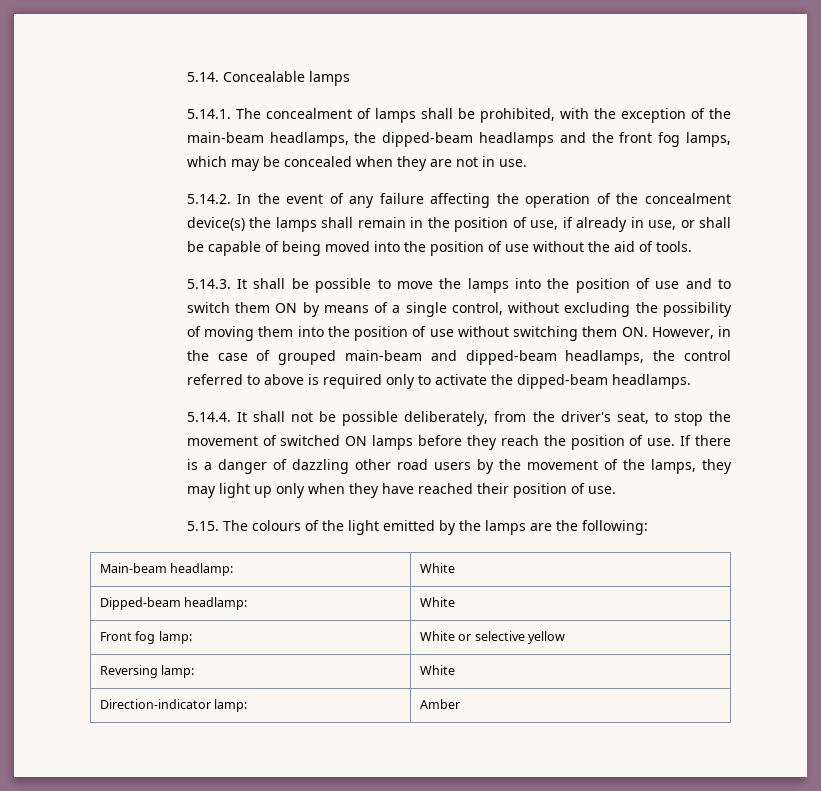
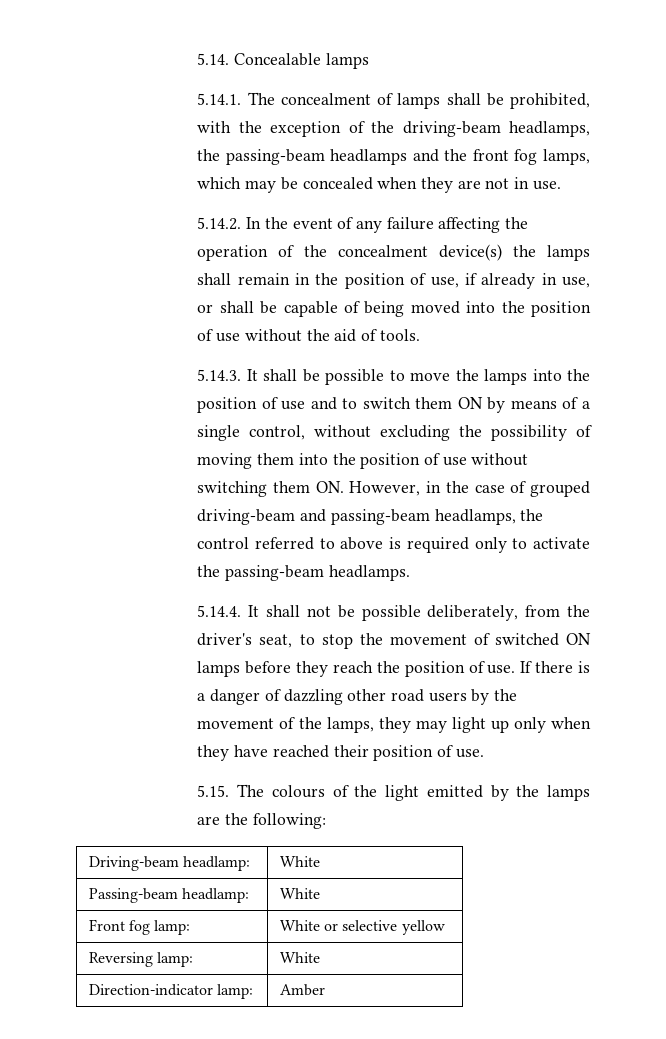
- 5.14.1. The concealment of lamps shall be prohibited, with the exception of the main-beam headlamps, the dipped-beam headlamps and the front fog lamps, which may be concealed when they are not in use.
+ 5.14.1. The concealment of lamps shall be prohibited, with the exception of the driving-beam headlamps, the passing-beam headlamps and the front fog lamps, which may be concealed when they are not in use.
- 5.14.3. It shall be possible to move the lamps into the position of use and to switch them ON by means of a single control, without excluding the possibility of moving them into the position of use without switching them ON. However, in the case of grouped main-beam and dipped-beam headlamps, the control referred to above is required only to activate the dipped-beam headlamps.
+ 5.14.3. It shall be possible to move the lamps into the position of use and to switch them ON by means of a single control, without excluding the possibility of moving them into the position of use without switching them ON. However, in the case of grouped driving-beam and passing-beam headlamps, the control referred to above is required only to activate the passing-beam headlamps.
- Main-beam headlamp: | White
- Dipped-beam headlamp: | White
+ Driving-beam headlamp: | White
+ Passing-beam headlamp: | White

